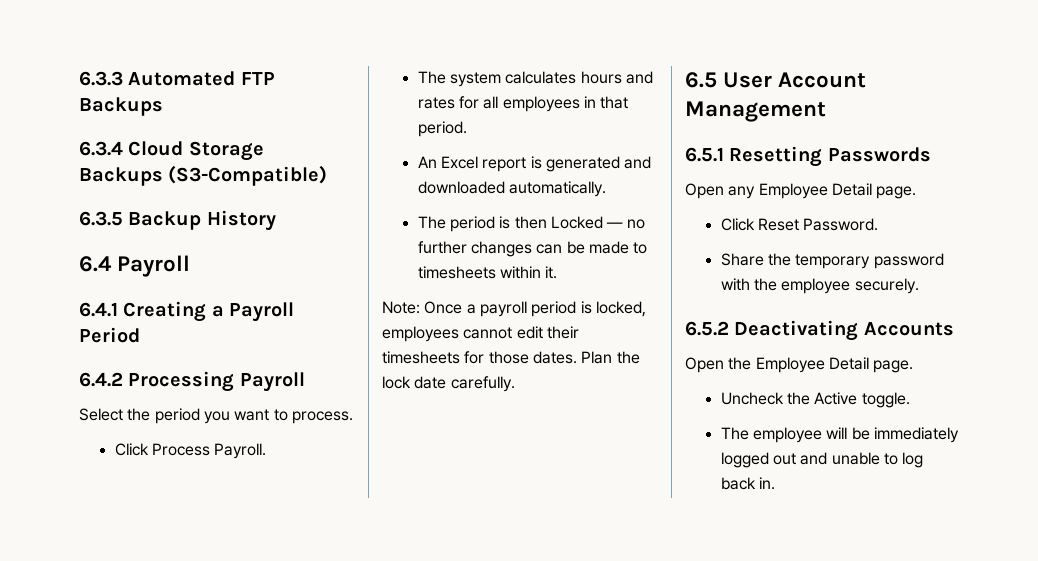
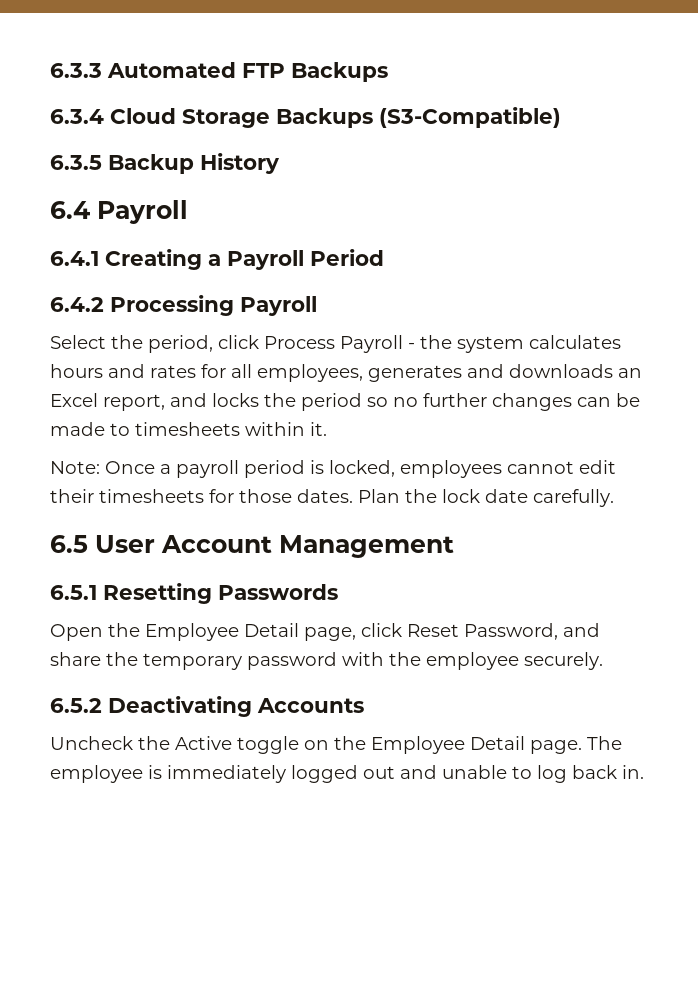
- Select the period you want to process.
- Click Process Payroll.
- The system calculates hours and rates for all employees in that period.
- An Excel report is generated and downloaded automatically.
- The period is then Locked — no further changes can be made to timesheets within it.
+ Select the period, click Process Payroll - the system calculates hours and rates for all employees, generates and downloads an Excel report, and locks the period so no further changes can be made to timesheets within it.
- Open any Employee Detail page.
- Click Reset Password.
- Share the temporary password with the employee securely.
+ Open the Employee Detail page, click Reset Password, and share the temporary password with the employee securely.
- Open the Employee Detail page.
- Uncheck the Active toggle.
- The employee will be immediately logged out and unable to log back in.
+ Uncheck the Active toggle on the Employee Detail page. The employee is immediately logged out and unable to log back in.

